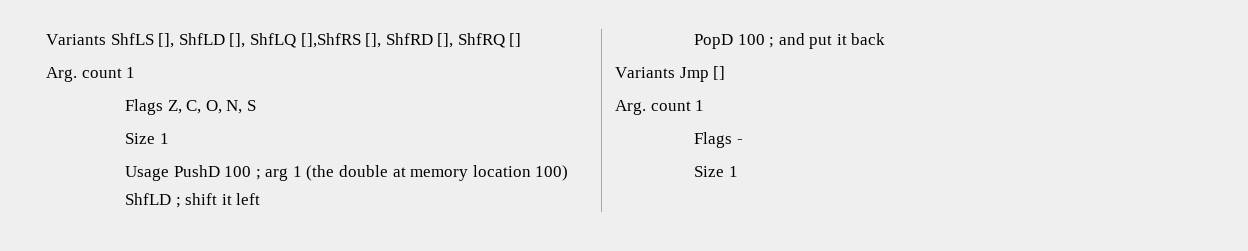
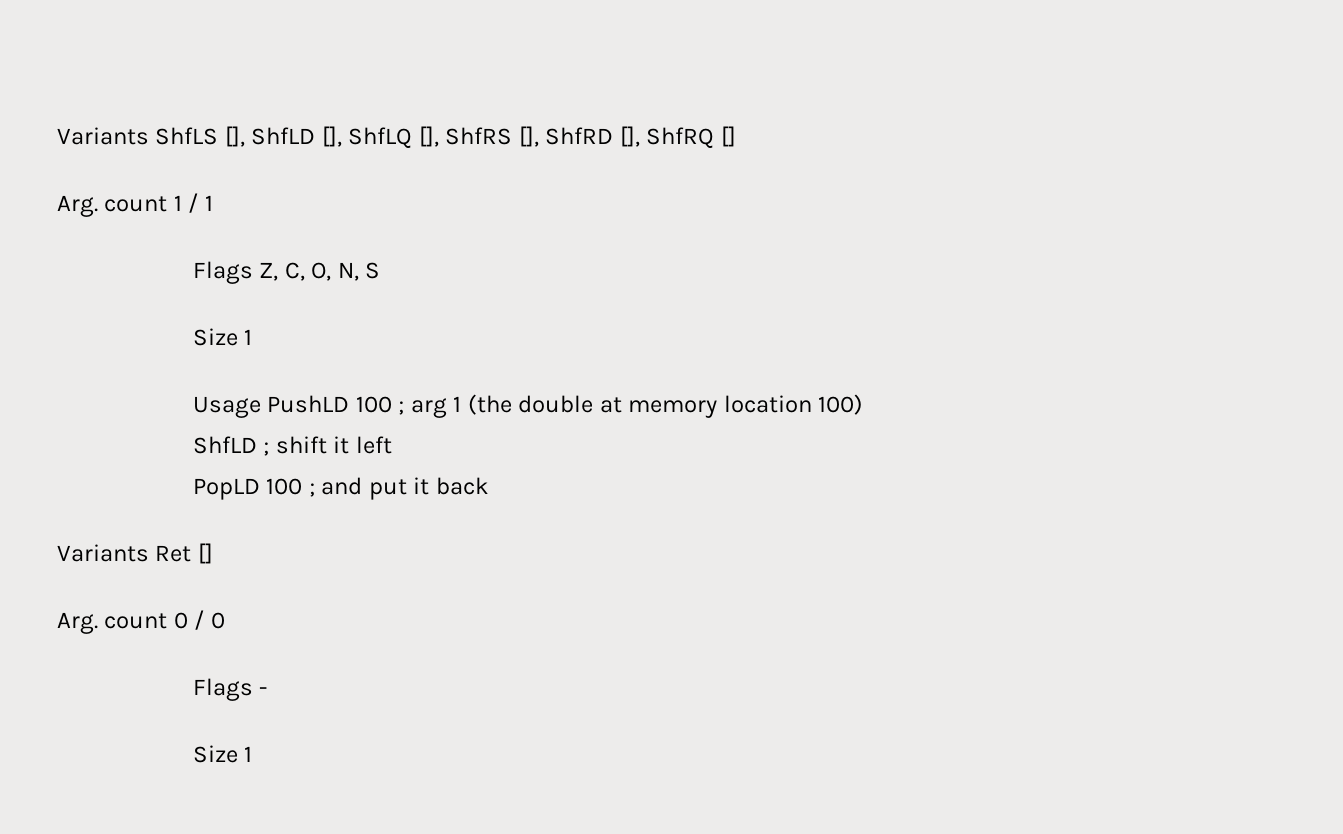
- Variants ShfLS [], ShfLD [], ShfLQ [],ShfRS [], ShfRD [], ShfRQ []
- Arg. count 1
+ Variants ShfLS [], ShfLD [], ShfLQ [], ShfRS [], ShfRD [], ShfRQ []
+ Arg. count 1 / 1
- Usage PushD 100 ; arg 1 (the double at memory location 100)
+ Usage PushLD 100 ; arg 1 (the double at memory location 100)
- PopD 100 ; and put it back
+ PopLD 100 ; and put it back
- Variants Jmp []
- Arg. count 1
+ Variants Ret []
+ Arg. count 0 / 0

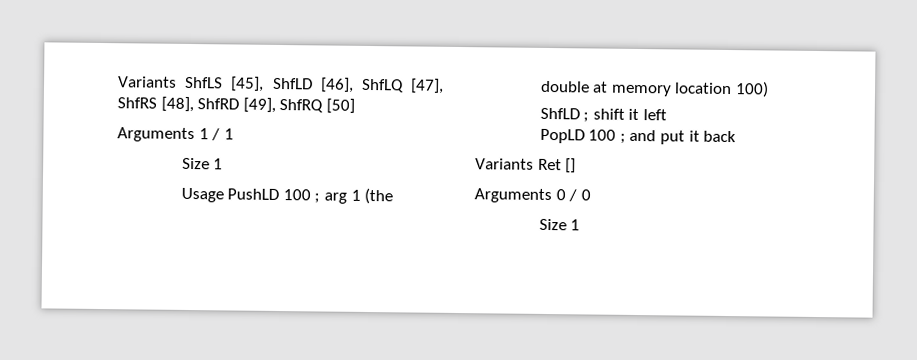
- Variants ShfLS [], ShfLD [], ShfLQ [], ShfRS [], ShfRD [], ShfRQ []
- Arg. count 1 / 1
- Flags Z, C, O, N, S
+ Variants ShfLS [45], ShfLD [46], ShfLQ [47], ShfRS [48], ShfRD [49], ShfRQ [50]
+ Arguments 1 / 1
- Arg. count 0 / 0
+ Arguments 0 / 0
- Flags -

